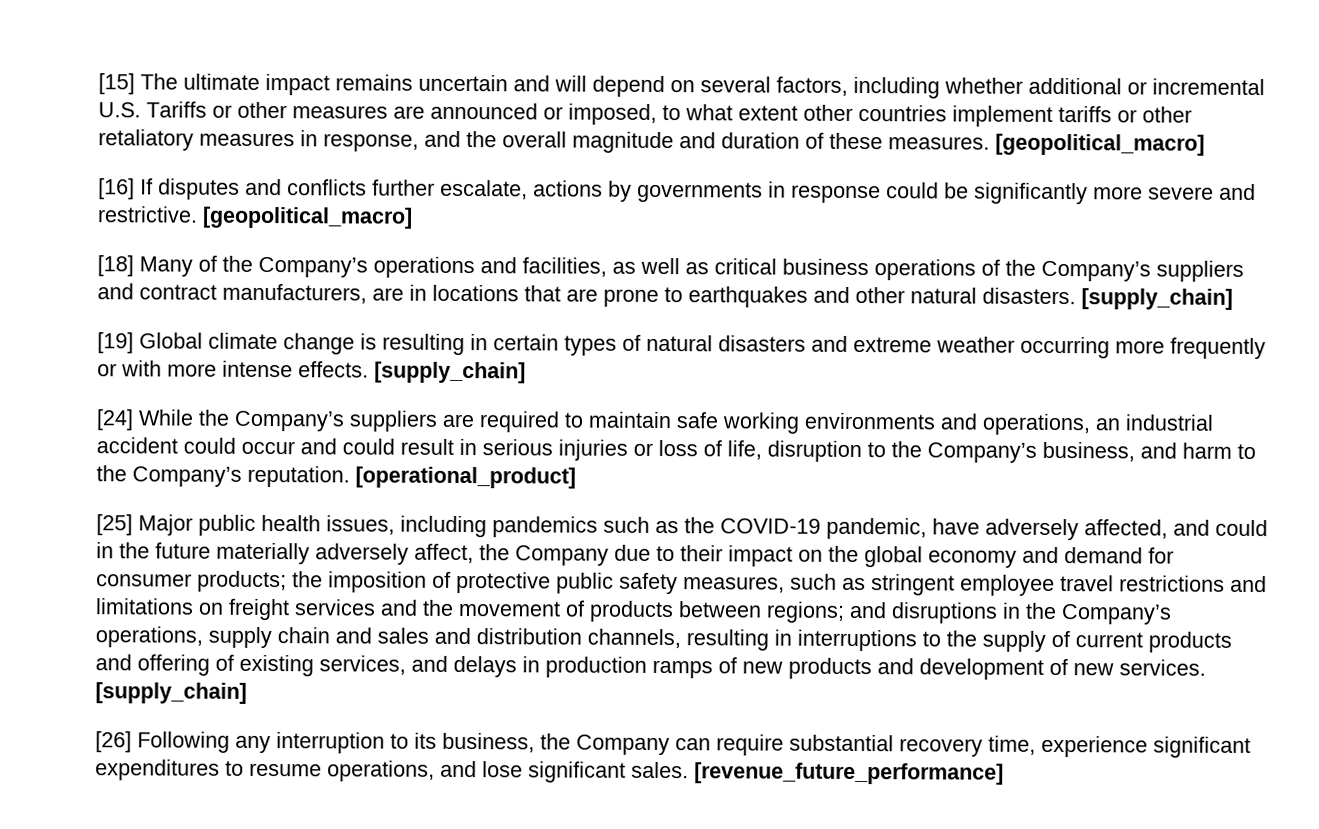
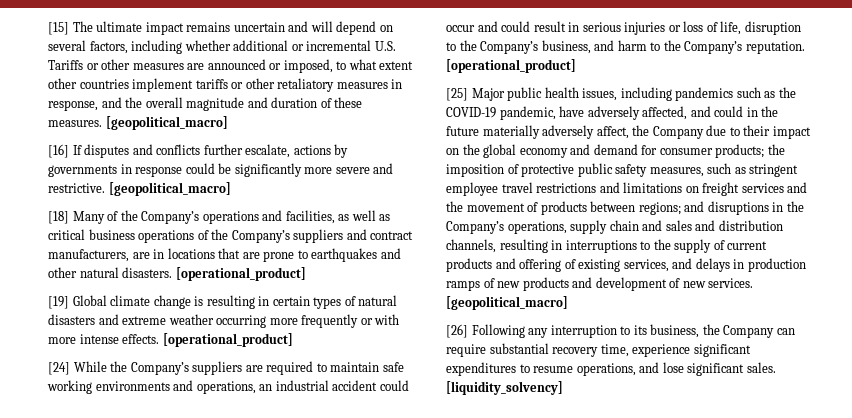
- [18] Many of the Company’s operations and facilities, as well as critical business operations of the Company’s suppliers and contract manufacturers, are in locations that are prone to earthquakes and other natural disasters. [supply_chain]
+ [18] Many of the Company’s operations and facilities, as well as critical business operations of the Company’s suppliers and contract manufacturers, are in locations that are prone to earthquakes and other natural disasters. [operational_product]
- [19] Global climate change is resulting in certain types of natural disasters and extreme weather occurring more frequently or with more intense effects. [supply_chain]
+ [19] Global climate change is resulting in certain types of natural disasters and extreme weather occurring more frequently or with more intense effects. [operational_product]
- and disruptions in the Company’s operations, supply chain and sales and distribution channels, resulting in interruptions to the supply of current products and offering of existing services, and delays in production ramps of new products and development of new services. [supply_chain]
+ and disruptions in the Company’s operations, supply chain and sales and distribution channels, resulting in interruptions to the supply of current products and offering of existing services, and delays in production ramps of new products and development of new services. [geopolitical_macro]
- [revenue_future_performance]
+ [liquidity_solvency]

